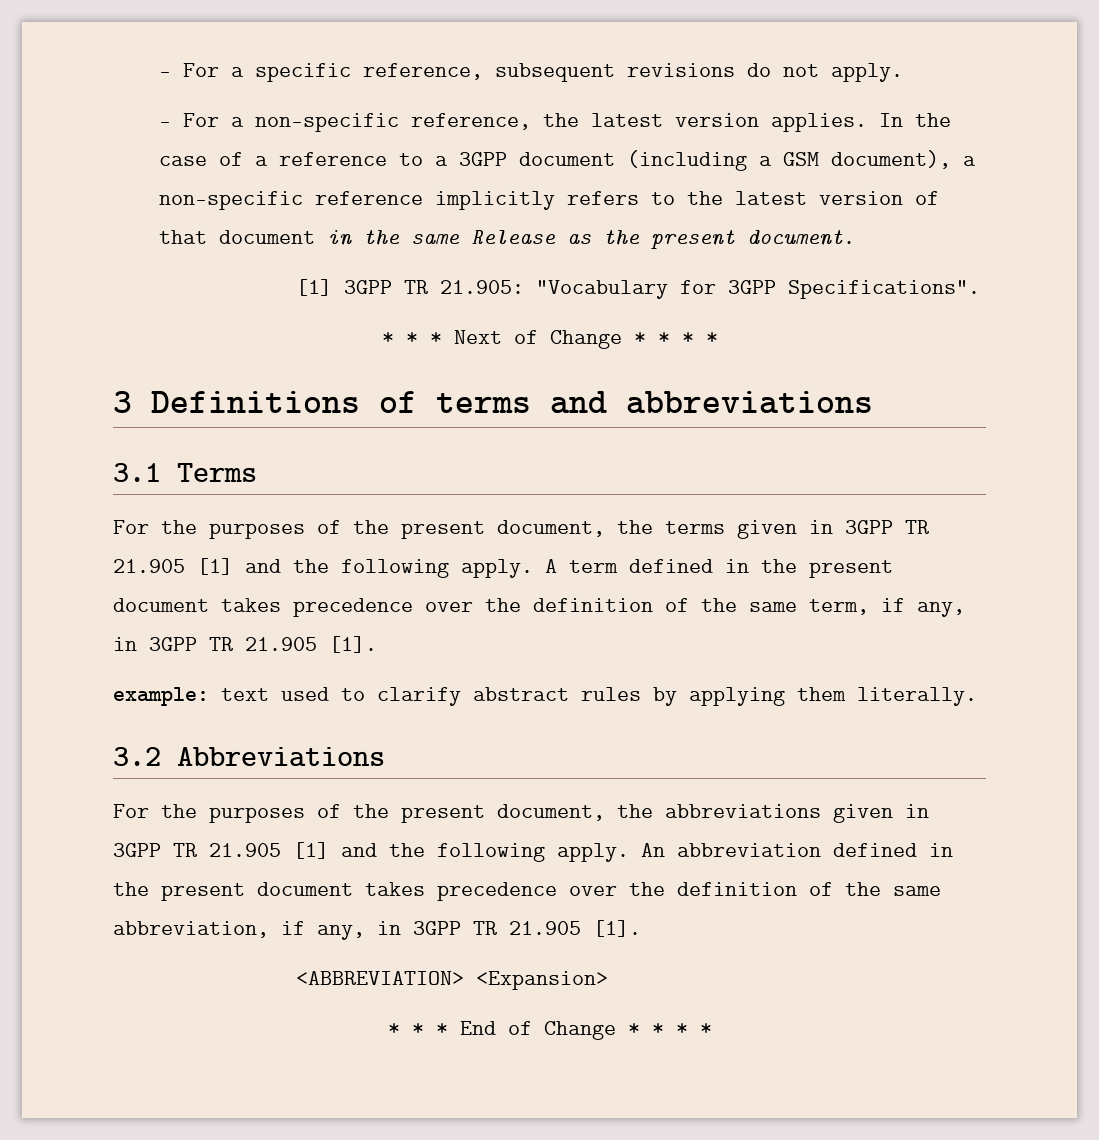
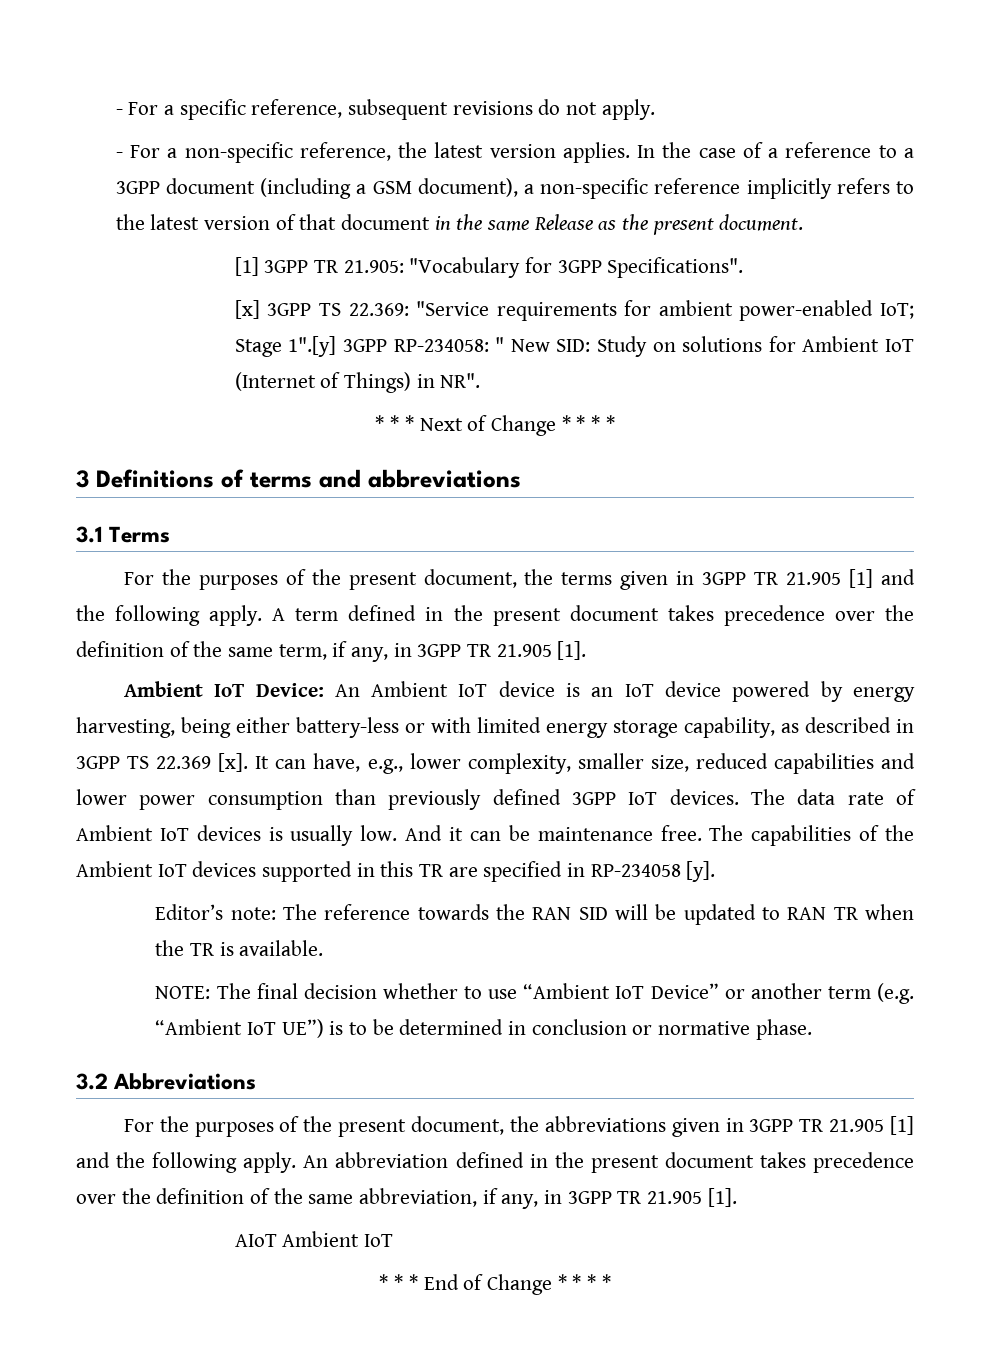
+ [x] 3GPP TS 22.369: "Service requirements for ambient power-enabled IoT; Stage 1".[y] 3GPP RP-234058: " New SID: Study on solutions for Ambient IoT (Internet of Things) in NR".
- example: text used to clarify abstract rules by applying them literally.
+ Ambient IoT Device: An Ambient IoT device is an IoT device powered by energy harvesting, being either battery-less or with limited energy storage capability, as described in 3GPP TS 22.369 [x]. It can have, e.g., lower complexity, smaller size, reduced capabilities and lower power consumption than previously defined 3GPP IoT devices. The data rate of Ambient IoT devices is usually low. And it can be maintenance free. The capabilities of the Ambient IoT devices supported in this TR are specified in RP-234058 [y].
+ Editor’s note: The reference towards the RAN SID will be updated to RAN TR when the TR is available.
+ NOTE: The final decision whether to use “Ambient IoT Device” or another term (e.g. “Ambient IoT UE”) is to be determined in conclusion or normative phase.
- <ABBREVIATION> <Expansion>
+ AIoT Ambient IoT

